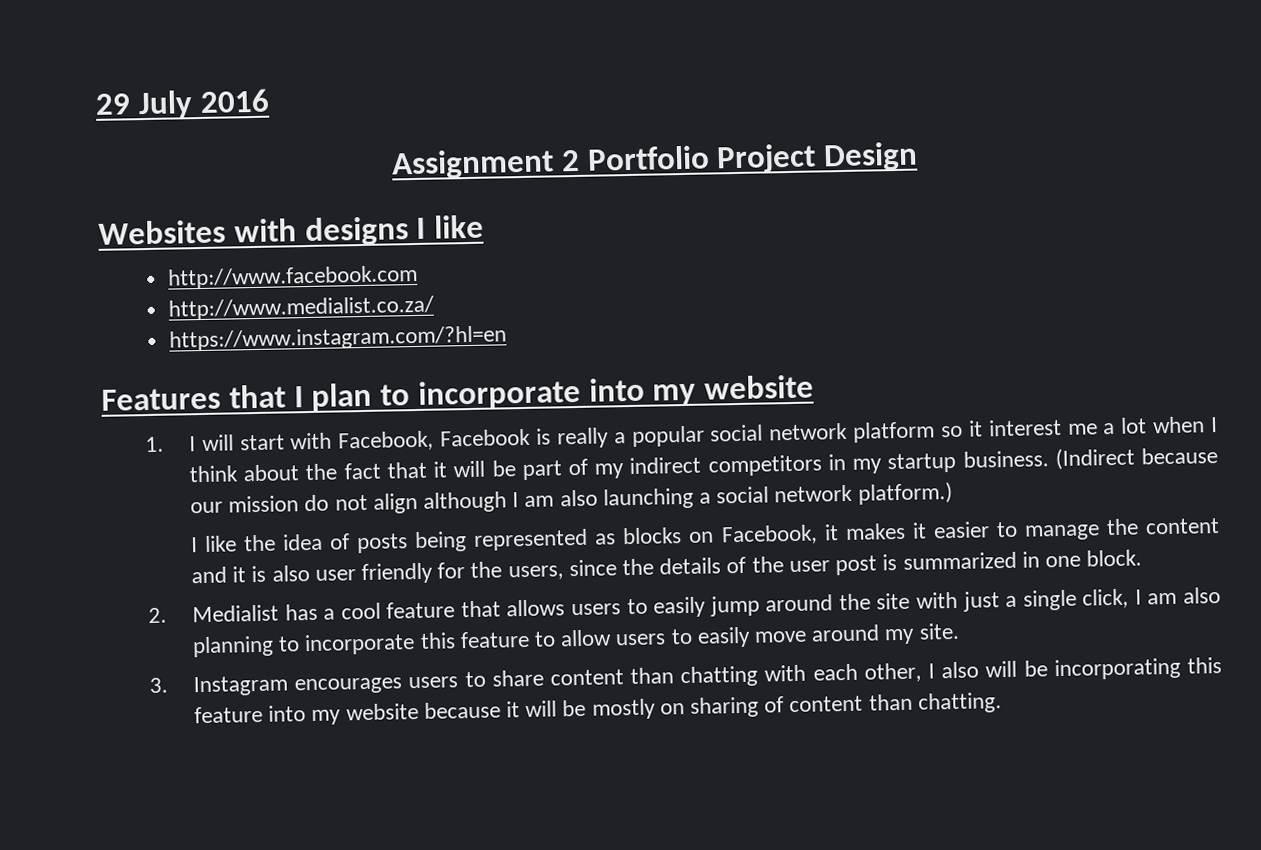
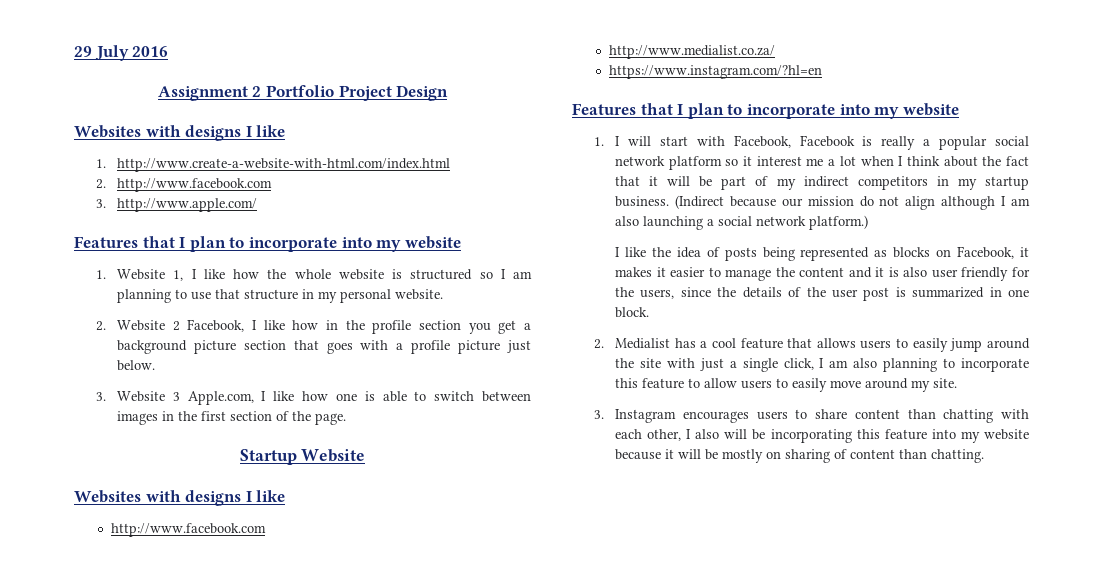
+ 1. http://www.create-a-website-with-html.com/index.html
+ 2. http://www.facebook.com
+ 3. http://www.apple.com/
+ Features that I plan to incorporate into my website
+ 1. Website 1, I like how the whole website is structured so I am planning to use that structure in my personal website.
+ 2. Website 2 Facebook, I like how in the profile section you get a background picture section that goes with a profile picture just below.
+ 3. Website 3 Apple.com, I like how one is able to switch between images in the first section of the page.
+ Startup Website
+ Websites with designs I like

